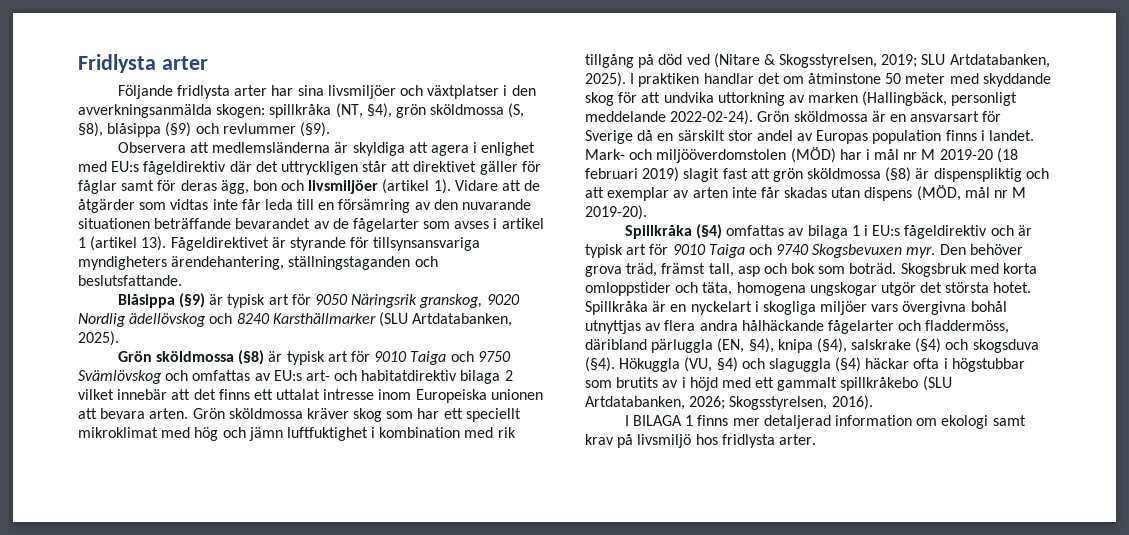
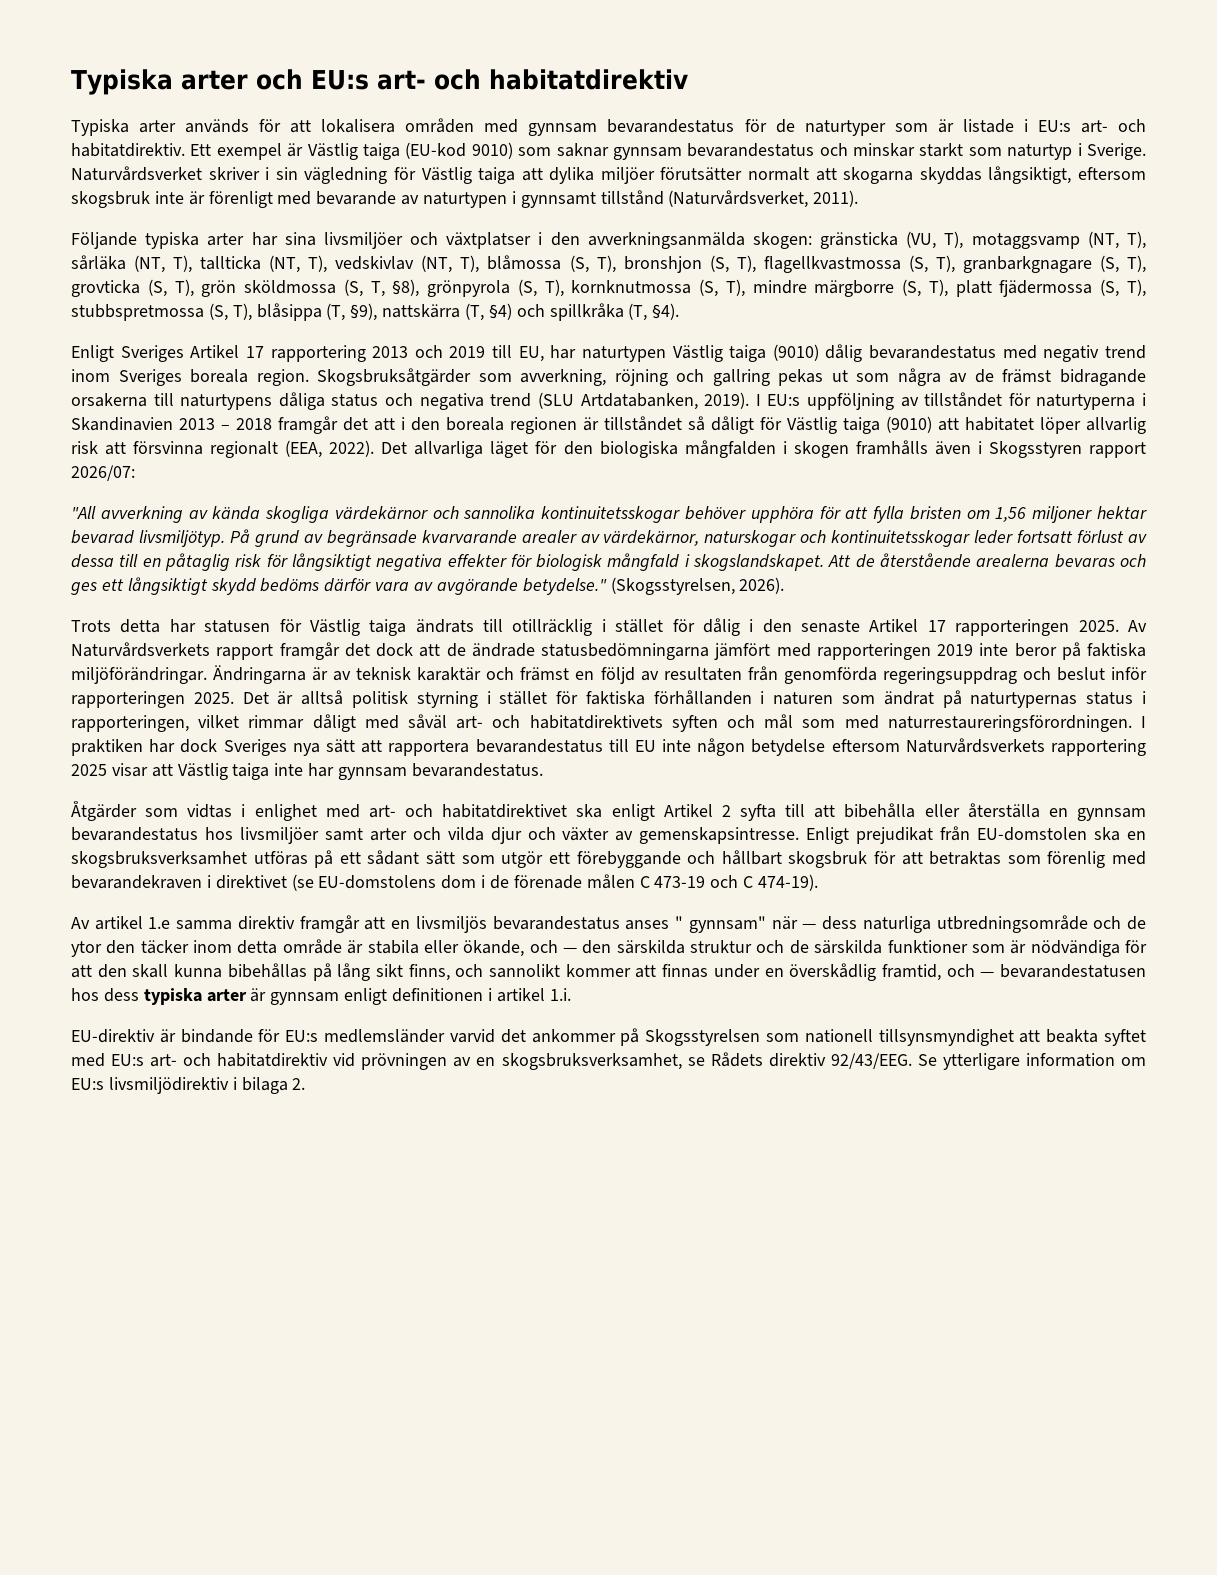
- Fridlysta arter
+ Typiska arter och EU:s art- och habitatdirektiv
+ Typiska arter används för att lokalisera områden med gynnsam bevarandestatus för de naturtyper som är listade i EU:s art- och habitatdirektiv. Ett exempel är Västlig taiga (EU-kod 9010) som saknar gynnsam bevarandestatus och minskar starkt som naturtyp i Sverige. Naturvårdsverket skriver i sin vägledning för Västlig taiga att dylika miljöer förutsätter normalt att skogarna skyddas långsiktigt, eftersom skogsbruk inte är förenligt med bevarande av naturtypen i gynnsamt tillstånd (Naturvårdsverket, 2011).
- Följande fridlysta arter har sina livsmiljöer och växtplatser i den avverkningsanmälda skogen: spillkråka (NT, §4), grön sköldmossa (S, §8), blåsippa (§9) och revlummer (§9).
- Observera att medlemsländerna är skyldiga att agera i enlighet med EU:s fågeldirektiv där det uttryckligen står att direktivet gäller för fåglar samt för deras ägg, bon och livsmiljöer (artikel 1). Vidare att de åtgärder som vidtas inte får leda till en försämring av den nuvarande situationen beträffande bevarandet av de fågelarter som avses i artikel 1 (artikel 13). Fågeldirektivet är styrande för tillsynsansvariga myndigheters ärendehantering, ställningstaganden och beslutsfattande.
- Blåsippa (§9) är typisk art för 9050 Näringsrik granskog, 9020 Nordlig ädellövskog och 8240 Karsthällmarker (SLU Artdatabanken, 2025).
- Grön sköldmossa (§8) är typisk art för 9010 Taiga och 9750 Svämlövskog och omfattas av EU:s art- och habitatdirektiv bilaga 2 vilket innebär att det finns ett uttalat intresse inom Europeiska unionen att bevara arten. Grön sköldmossa kräver skog som har ett speciellt mikroklimat med hög och jämn luftfuktighet i kombination med rik tillgång på död ved (Nitare & Skogsstyrelsen, 2019; SLU Artdatabanken, 2025). I praktiken handlar det om åtminstone 50 meter med skyddande skog för att undvika uttorkning av marken (Hallingbäck, personligt meddelande 2022-02-24). Grön sköldmossa är en ansvarsart för Sverige då en särskilt stor andel av Europas population finns i landet. Mark- och miljööverdomstolen (MÖD) har i mål nr M 2019-20 (18 februari 2019) slagit fast att grön sköldmossa (§8) är dispenspliktig och att exemplar av arten inte får skadas utan dispens (MÖD, mål nr M 2019-20).
- Spillkråka (§4) omfattas av bilaga 1 i EU:s fågeldirektiv och är typisk art för 9010 Taiga och 9740 Skogsbevuxen myr. Den behöver grova träd, främst tall, asp och bok som boträd. Skogsbruk med korta omloppstider och täta, homogena ungskogar utgör det största hotet. Spillkråka är en nyckelart i skogliga miljöer vars övergivna bohål utnyttjas av flera andra hålhäckande fågelarter och fladdermöss, däribland pärluggla (EN, §4), knipa (§4), salskrake (§4) och skogsduva (§4). Hökuggla (VU, §4) och slaguggla (§4) häckar ofta i högstubbar som brutits av i höjd med ett gammalt spillkråkebo (SLU Artdatabanken, 2026; Skogsstyrelsen, 2016).
- I BILAGA 1 finns mer detaljerad information om ekologi samt krav på livsmiljö hos fridlysta arter.
+ Följande typiska arter har sina livsmiljöer och växtplatser i den avverkningsanmälda skogen: gränsticka (VU, T), motaggsvamp (NT, T), sårläka (NT, T), tallticka (NT, T), vedskivlav (NT, T), blåmossa (S, T), bronshjon (S, T), flagellkvastmossa (S, T), granbarkgnagare (S, T), grovticka (S, T), grön sköldmossa (S, T, §8), grönpyrola (S, T), kornknutmossa (S, T), mindre märgborre (S, T), platt fjädermossa (S, T), stubbspretmossa (S, T), blåsippa (T, §9), nattskärra (T, §4) och spillkråka (T, §4).
+ Enligt Sveriges Artikel 17 rapportering 2013 och 2019 till EU, har naturtypen Västlig taiga (9010) dålig bevarandestatus med negativ trend inom Sveriges boreala region. Skogsbruksåtgärder som avverkning, röjning och gallring pekas ut som några av de främst bidragande orsakerna till naturtypens dåliga status och negativa trend (SLU Artdatabanken, 2019). I EU:s uppföljning av tillståndet för naturtyperna i Skandinavien 2013 – 2018 framgår det att i den boreala regionen är tillståndet så dåligt för Västlig taiga (9010) att habitatet löper allvarlig risk att försvinna regionalt (EEA, 2022). Det allvarliga läget för den biologiska mångfalden i skogen framhålls även i Skogsstyren rapport 2026/07:
+ "All avverkning av kända skogliga värdekärnor och sannolika kontinuitetsskogar behöver upphöra för att fylla bristen om 1,56 miljoner hektar bevarad livsmiljötyp. På grund av begränsade kvarvarande arealer av värdekärnor, naturskogar och kontinuitetsskogar leder fortsatt förlust av dessa till en påtaglig risk för långsiktigt negativa effekter för biologisk mångfald i skogslandskapet. Att de återstående arealerna bevaras och ges ett långsiktigt skydd bedöms därför vara av avgörande betydelse." (Skogsstyrelsen, 2026).
+ Trots detta har statusen för Västlig taiga ändrats till otillräcklig i stället för dålig i den senaste Artikel 17 rapporteringen 2025. Av Naturvårdsverkets rapport framgår det dock att de ändrade statusbedömningarna jämfört med rapporteringen 2019 inte beror på faktiska miljöförändringar. Ändringarna är av teknisk karaktär och främst en följd av resultaten från genomförda regeringsuppdrag och beslut inför rapporteringen 2025. Det är alltså politisk styrning i stället för faktiska förhållanden i naturen som ändrat på naturtypernas status i rapporteringen, vilket rimmar dåligt med såväl art- och habitatdirektivets syften och mål som med naturrestaureringsförordningen. I praktiken har dock Sveriges nya sätt att rapportera bevarandestatus till EU inte någon betydelse eftersom Naturvårdsverkets rapportering 2025 visar att Västlig taiga inte har gynnsam bevarandestatus.
+ Åtgärder som vidtas i enlighet med art- och habitatdirektivet ska enligt Artikel 2 syfta till att bibehålla eller återställa en gynnsam bevarandestatus hos livsmiljöer samt arter och vilda djur och växter av gemenskapsintresse. Enligt prejudikat från EU-domstolen ska en skogsbruksverksamhet utföras på ett sådant sätt som utgör ett förebyggande och hållbart skogsbruk för att betraktas som förenlig med bevarandekraven i direktivet (se EU-domstolens dom i de förenade målen C 473-19 och C 474-19).
+ Av artikel 1.e samma direktiv framgår att en livsmiljös bevarandestatus anses " gynnsam" när — dess naturliga utbredningsområde och de ytor den täcker inom detta område är stabila eller ökande, och — den särskilda struktur och de särskilda funktioner som är nödvändiga för att den skall kunna bibehållas på lång sikt finns, och sannolikt kommer att finnas under en överskådlig framtid, och — bevarandestatusen hos dess typiska arter är gynnsam enligt definitionen i artikel 1.i.
+ EU-direktiv är bindande för EU:s medlemsländer varvid det ankommer på Skogsstyrelsen som nationell tillsynsmyndighet att beakta syftet med EU:s art- och habitatdirektiv vid prövningen av en skogsbruksverksamhet, se Rådets direktiv 92/43/EEG. Se ytterligare information om EU:s livsmiljödirektiv i bilaga 2.

